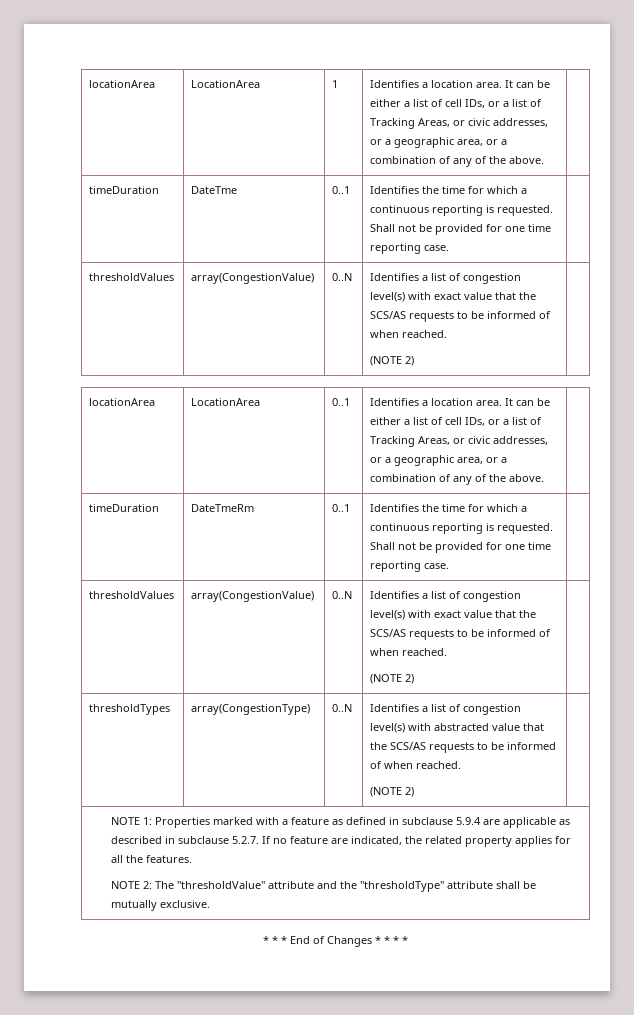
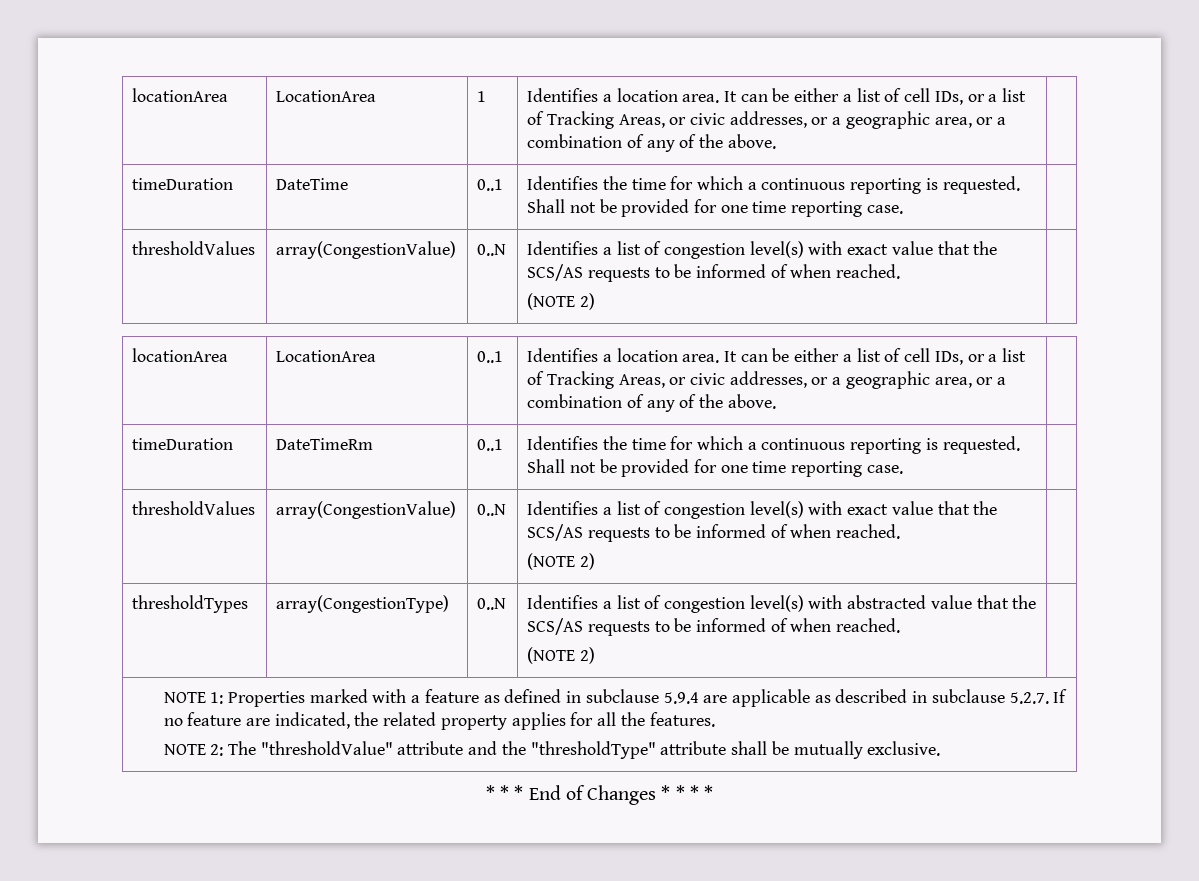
- timeDuration | DateTme | 0..1 | Identifies the time for which a continuous reporting is requested. Shall not be provided for one time reporting case. |
+ timeDuration | DateTime | 0..1 | Identifies the time for which a continuous reporting is requested. Shall not be provided for one time reporting case. |
- timeDuration | DateTmeRm | 0..1 | Identifies the time for which a continuous reporting is requested. Shall not be provided for one time reporting case. |
+ timeDuration | DateTimeRm | 0..1 | Identifies the time for which a continuous reporting is requested. Shall not be provided for one time reporting case. |

